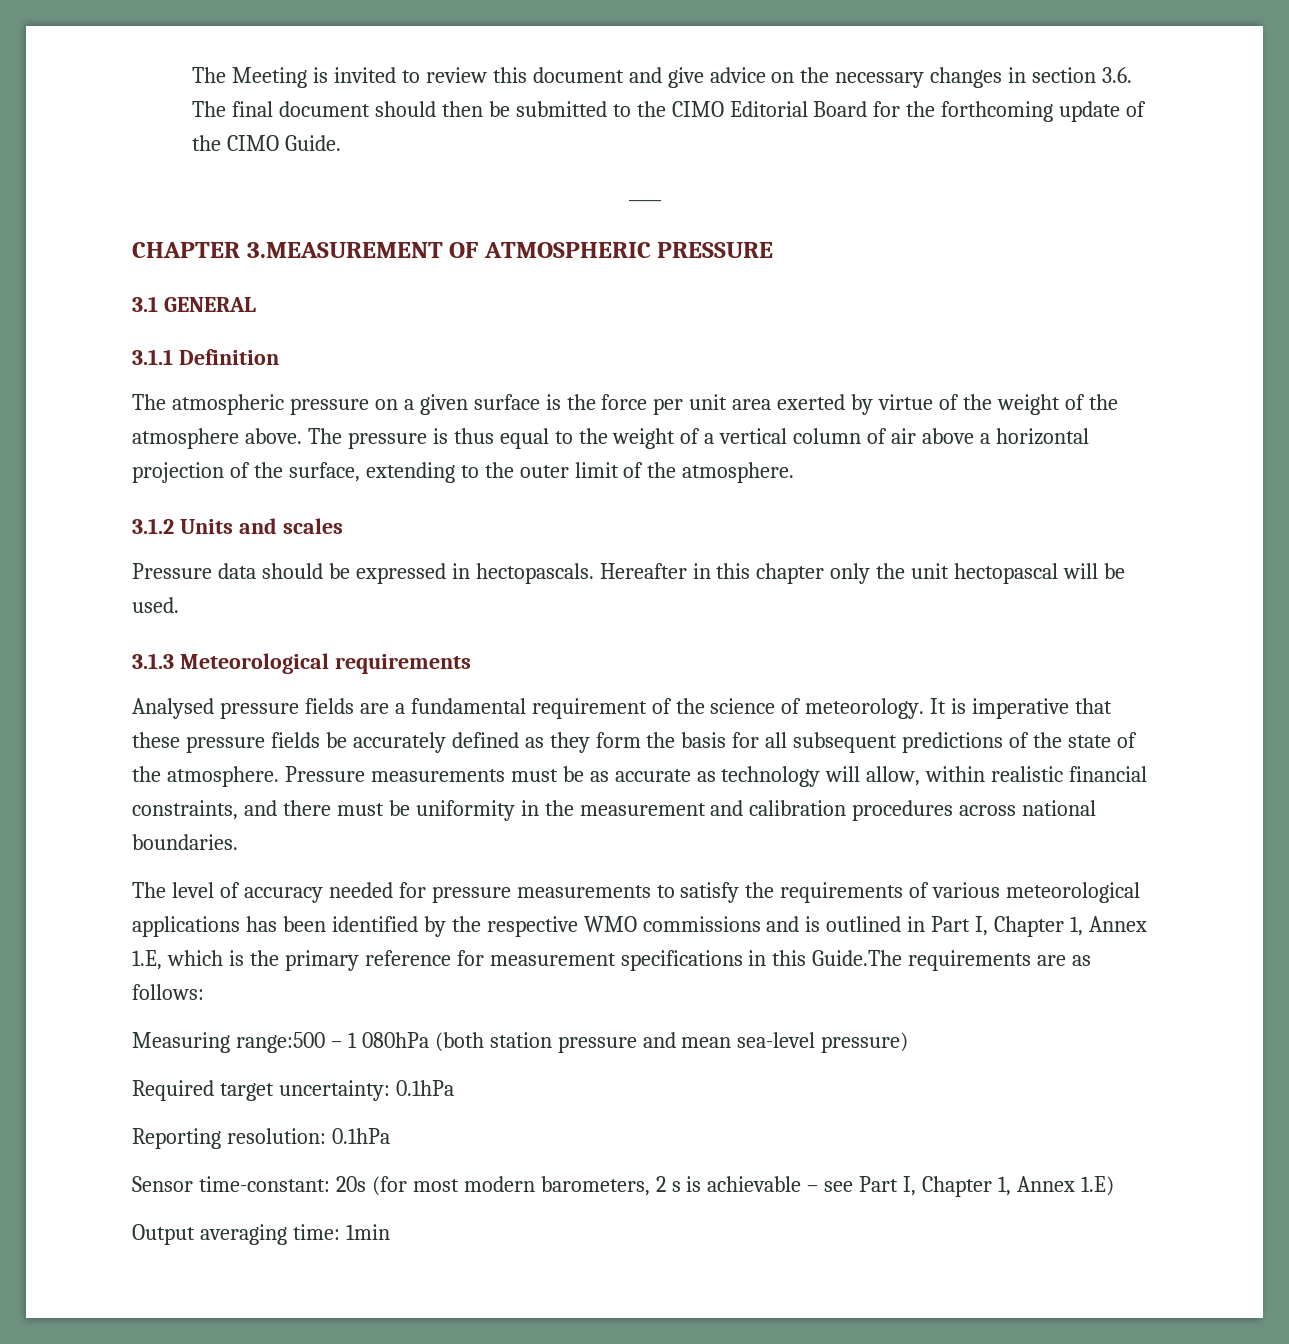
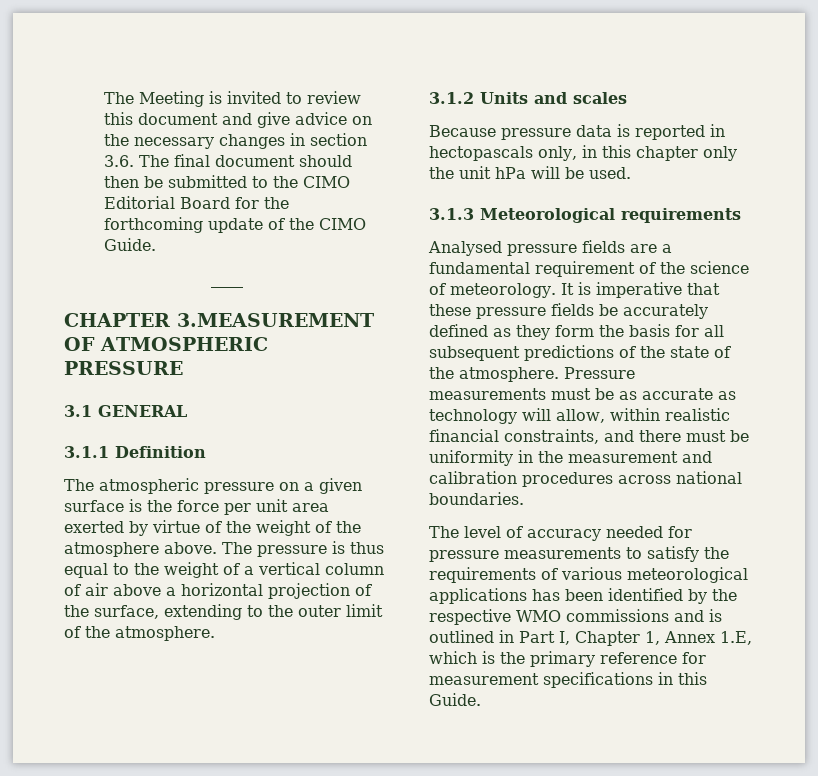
- Pressure data should be expressed in hectopascals. Hereafter in this chapter only the unit hectopascal will be used.
+ Because pressure data is reported in hectopascals only, in this chapter only the unit hPa will be used.
- The level of accuracy needed for pressure measurements to satisfy the requirements of various meteorological applications has been identified by the respective WMO commissions and is outlined in Part I, Chapter 1, Annex 1.E, which is the primary reference for measurement specifications in this Guide.The requirements are as follows:
- Measuring range:500 – 1 080hPa (both station pressure and mean sea-level pressure)
- Required target uncertainty: 0.1hPa
- Reporting resolution: 0.1hPa
- Sensor time-constant: 20s (for most modern barometers, 2 s is achievable – see Part I, Chapter 1, Annex 1.E)
- Output averaging time: 1min
+ The level of accuracy needed for pressure measurements to satisfy the requirements of various meteorological applications has been identified by the respective WMO commissions and is outlined in Part I, Chapter 1, Annex 1.E, which is the primary reference for measurement specifications in this Guide.

